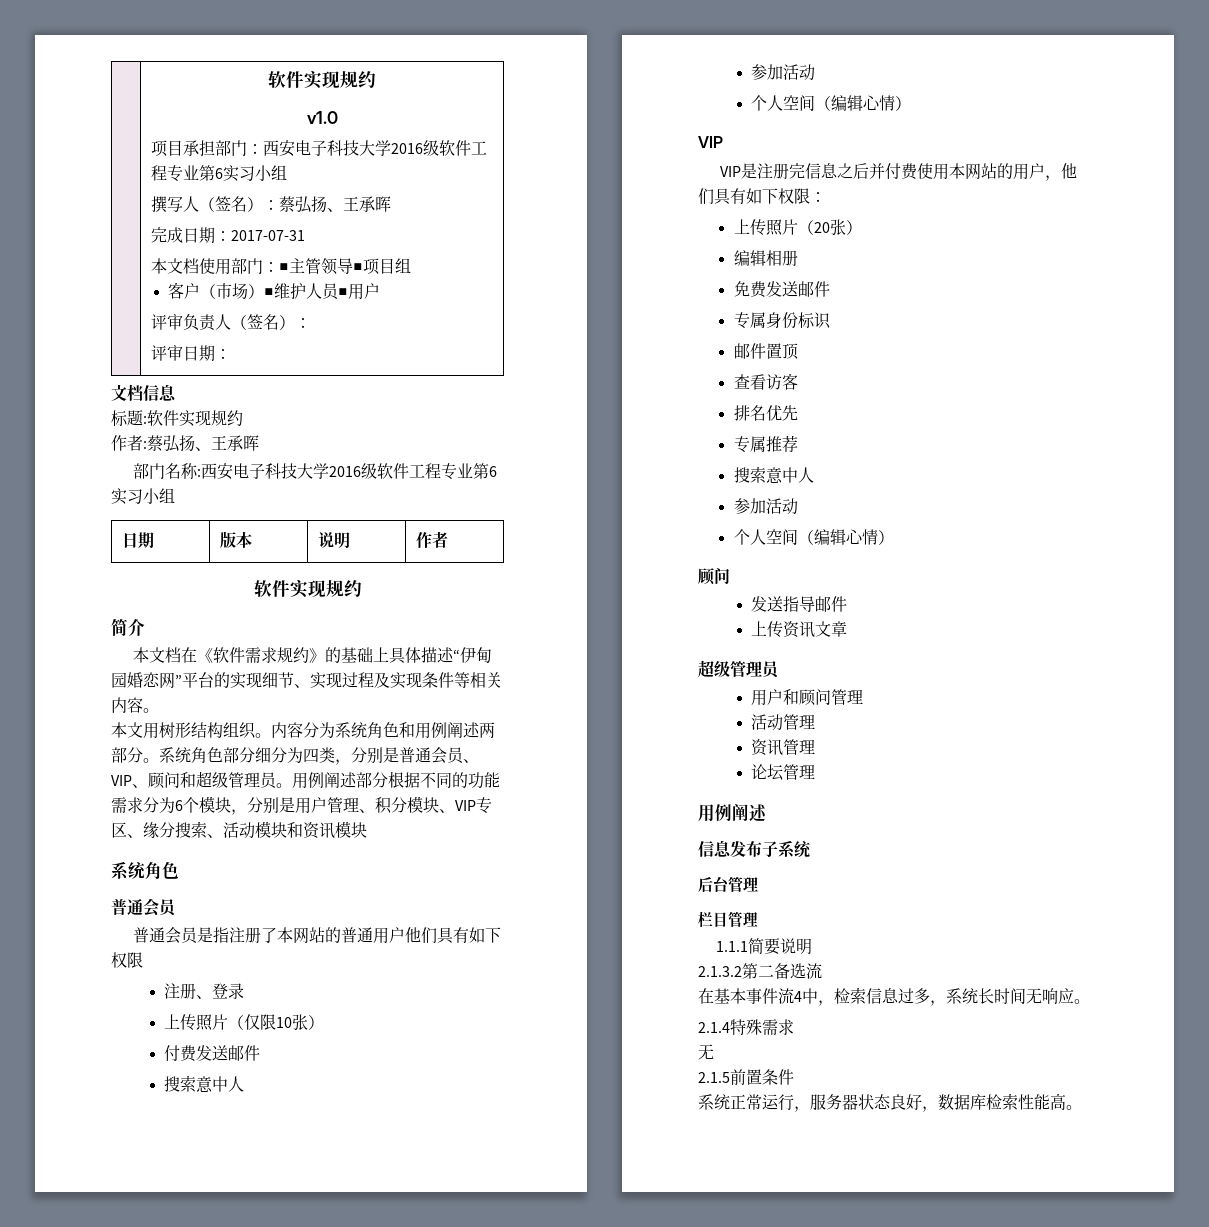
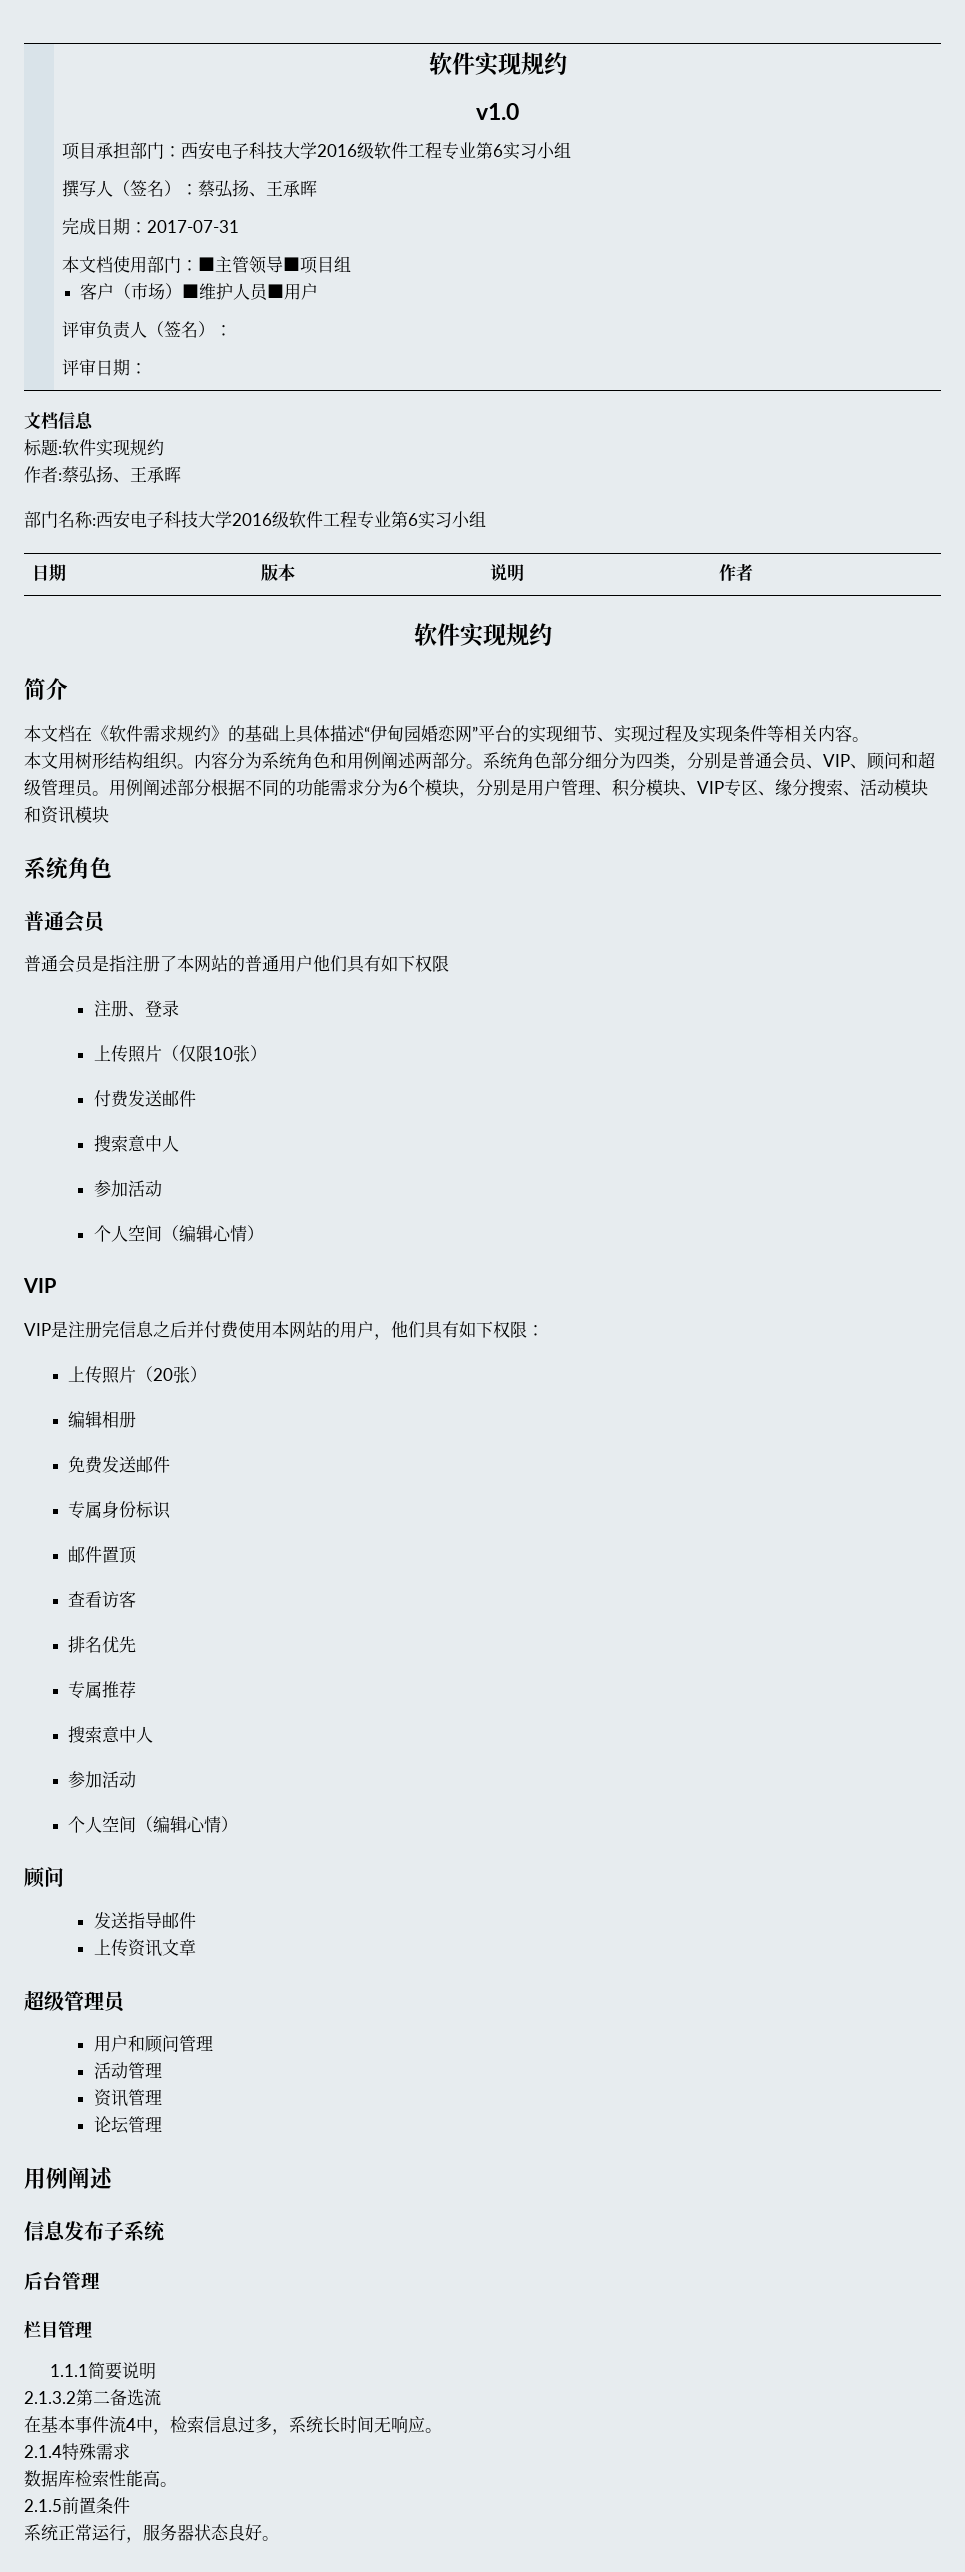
  2.1.4特殊需求
- 无
+ 数据库检索性能高。
- 系统正常运行，服务器状态良好，数据库检索性能高。
+ 系统正常运行，服务器状态良好。

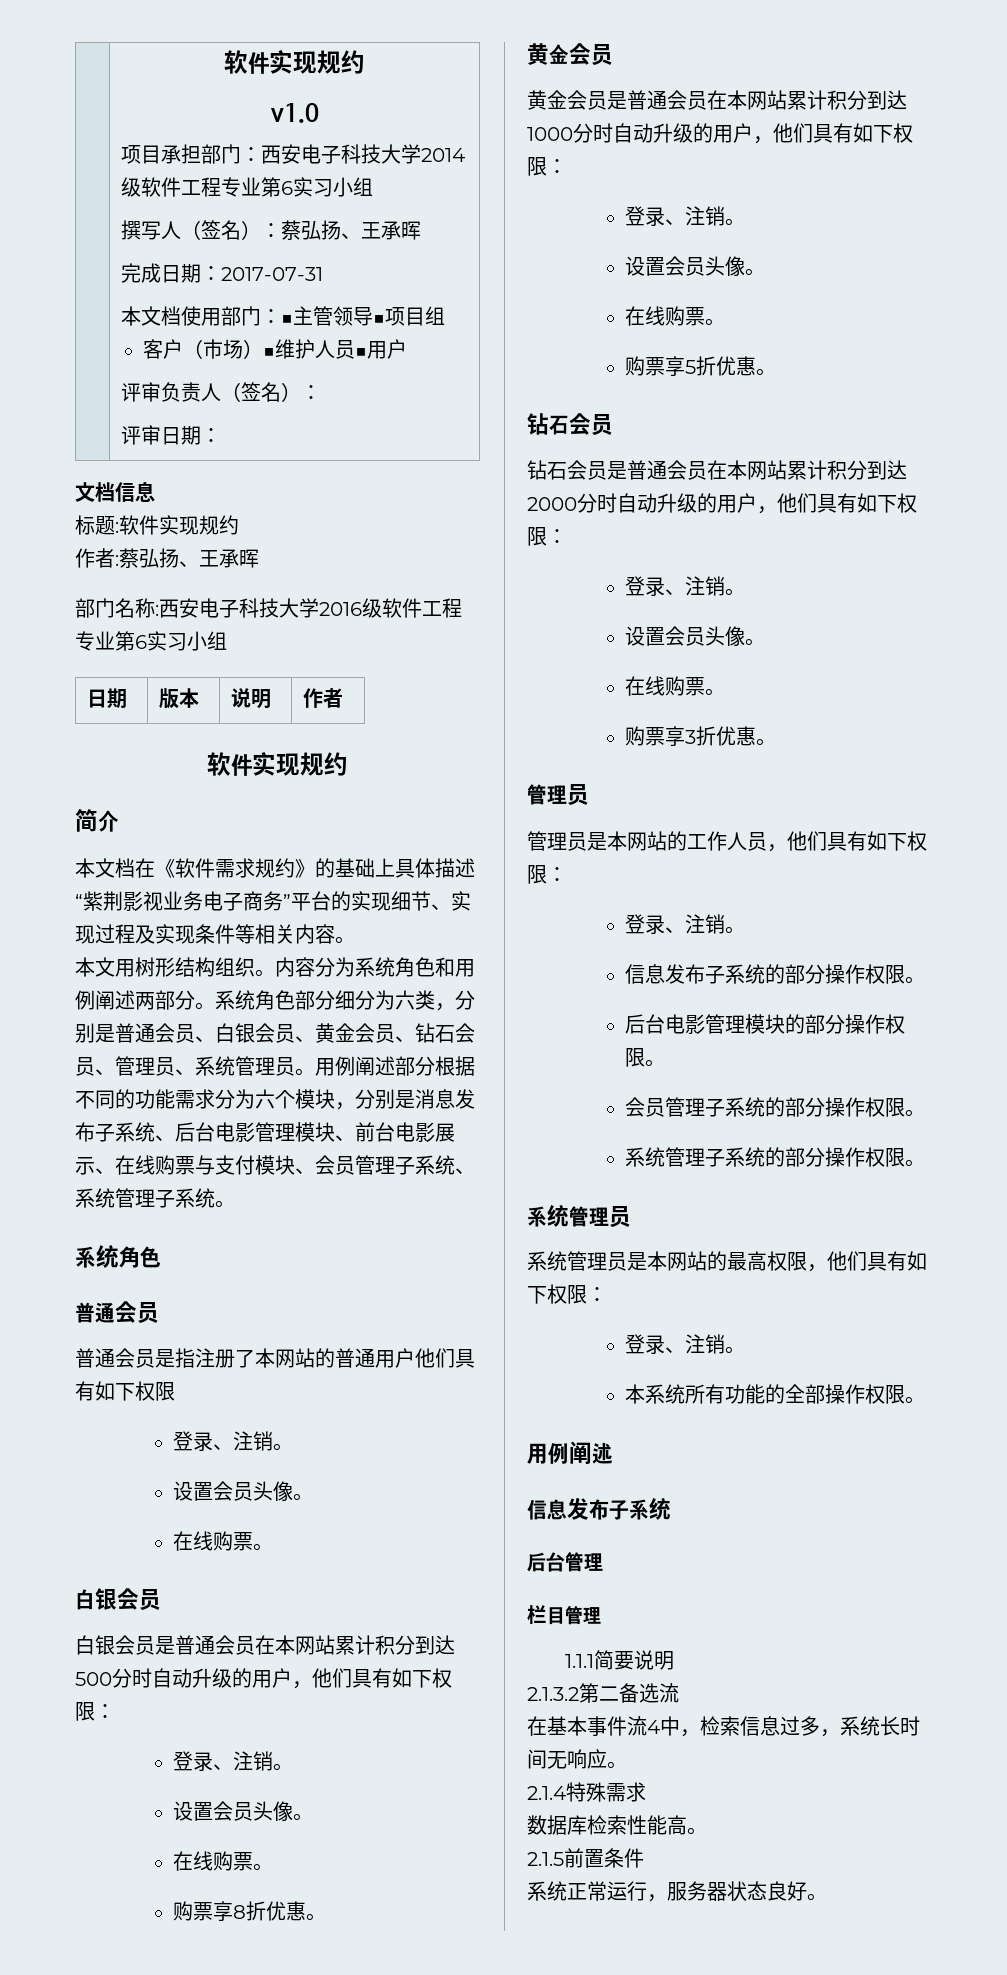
- 项目承担部门：西安电子科技大学2016级软件工程专业第6实习小组
+ 项目承担部门：西安电子科技大学2014级软件工程专业第6实习小组
- 本文档在《软件需求规约》的基础上具体描述“伊甸园婚恋网”平台的实现细节、实现过程及实现条件等相关内容。
+ 本文档在《软件需求规约》的基础上具体描述“紫荆影视业务电子商务”平台的实现细节、实现过程及实现条件等相关内容。
- 系统角色部分细分为四类，分别是普通会员、VIP、顾问和超级管理员。
+ 系统角色部分细分为六类，分别是普通会员、白银会员、黄金会员、钻石会员、管理员、系统管理员。
- 用例阐述部分根据不同的功能需求分为6个模块，分别是用户管理、积分模块、VIP专区、缘分搜索、活动模块和资讯模块
+ 用例阐述部分根据不同的功能需求分为六个模块，分别是消息发布子系统、后台电影管理模块、前台电影展示、在线购票与支付模块、会员管理子系统、系统管理子系统。
  普通会员是指注册了本网站的普通用户他们具有如下权限
- 注册、登录
- 上传照片（仅限10张）
- 付费发送邮件
- 搜索意中人
- 参加活动
- 个人空间（编辑心情）
- VIP
- VIP是注册完信息之后并付费使用本网站的用户，他们具有如下权限：
- 上传照片（20张）
- 编辑相册
- 免费发送邮件
- 专属身份标识
- 邮件置顶
- 查看访客
- 排名优先
- 专属推荐
- 搜索意中人
- 参加活动
- 个人空间（编辑心情）
- 顾问
- 发送指导邮件
- 上传资讯文章
- 超级管理员
- 用户和顾问管理
- 活动管理
- 资讯管理
- 论坛管理
+ 登录、注销。
+ 设置会员头像。
+ 在线购票。
+ 白银会员
+ 白银会员是普通会员在本网站累计积分到达500分时自动升级的用户，他们具有如下权限：
+ 登录、注销。
+ 设置会员头像。
+ 在线购票。
+ 购票享8折优惠。
+ 黄金会员
+ 黄金会员是普通会员在本网站累计积分到达1000分时自动升级的用户，他们具有如下权限：
+ 登录、注销。
+ 设置会员头像。
+ 在线购票。
+ 购票享5折优惠。
+ 钻石会员
+ 钻石会员是普通会员在本网站累计积分到达2000分时自动升级的用户，他们具有如下权限：
+ 登录、注销。
+ 设置会员头像。
+ 在线购票。
+ 购票享3折优惠。
+ 管理员
+ 管理员是本网站的工作人员，他们具有如下权限：
+ 登录、注销。
+ 信息发布子系统的部分操作权限。
+ 后台电影管理模块的部分操作权限。
+ 会员管理子系统的部分操作权限。
+ 系统管理子系统的部分操作权限。
+ 系统管理员
+ 系统管理员是本网站的最高权限，他们具有如下权限：
+ 登录、注销。
+ 本系统所有功能的全部操作权限。

